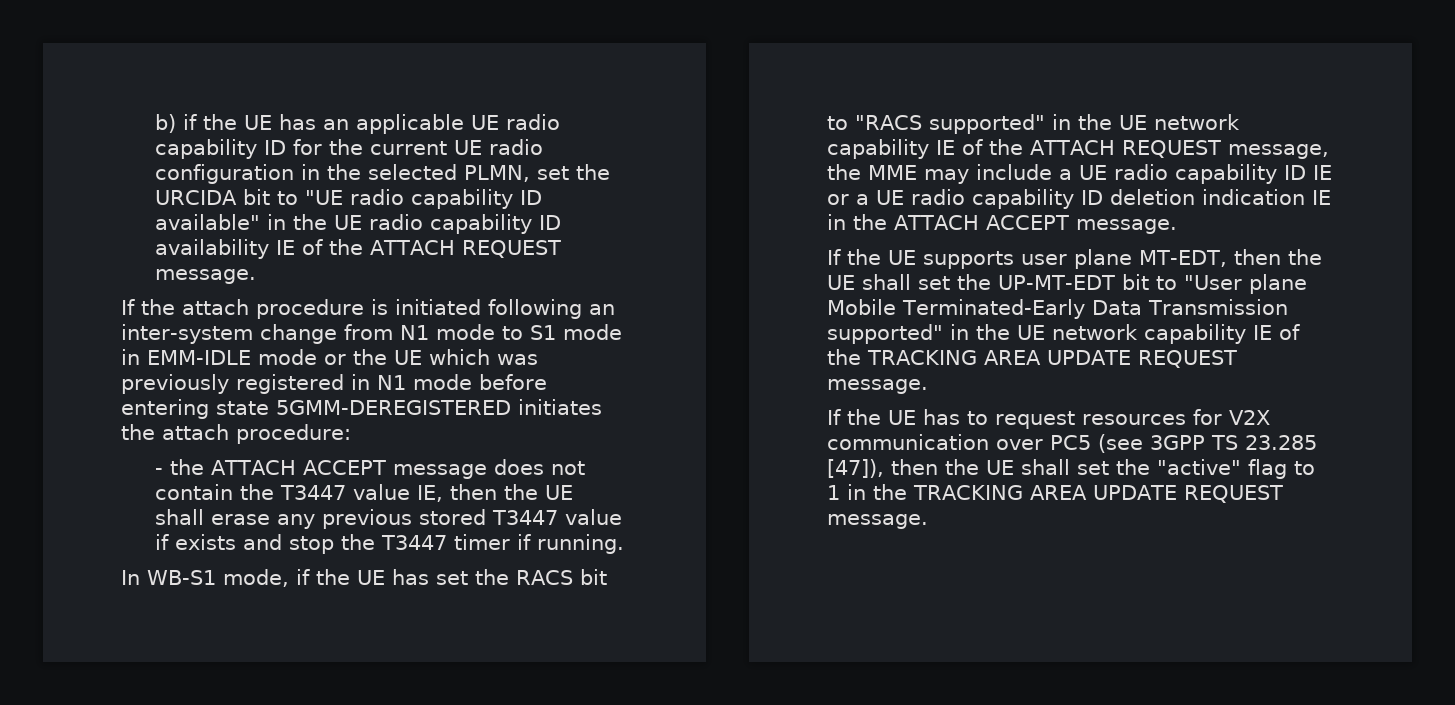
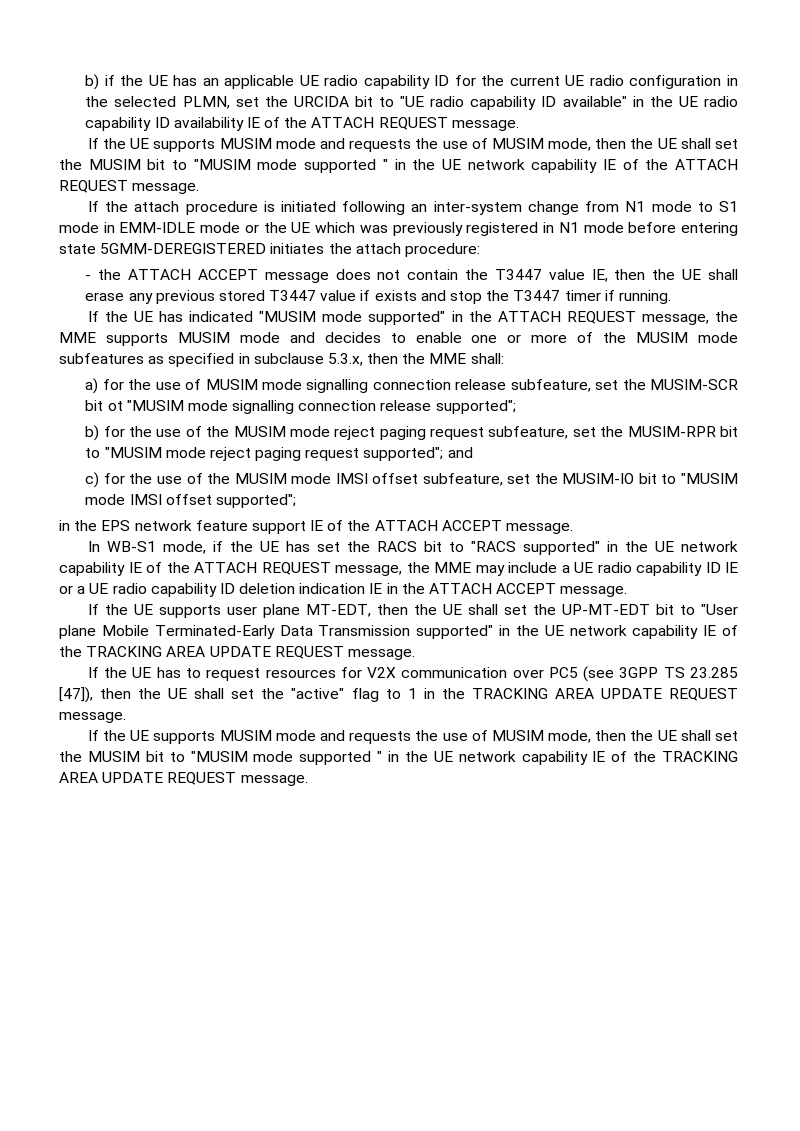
+ If the UE supports MUSIM mode and requests the use of MUSIM mode, then the UE shall set the MUSIM bit to "MUSIM mode supported " in the UE network capability IE of the ATTACH REQUEST message.
+ If the UE has indicated "MUSIM mode supported" in the ATTACH REQUEST message, the MME supports MUSIM mode and decides to enable one or more of the MUSIM mode subfeatures as specified in subclause 5.3.x, then the MME shall:
+ a) for the use of MUSIM mode signalling connection release subfeature, set the MUSIM-SCR bit ot "MUSIM mode signalling connection release supported";
+ b) for the use of the MUSIM mode reject paging request subfeature, set the MUSIM-RPR bit to "MUSIM mode reject paging request supported"; and
+ c) for the use of the MUSIM mode IMSI offset subfeature, set the MUSIM-IO bit to "MUSIM mode IMSI offset supported";
+ in the EPS network feature support IE of the ATTACH ACCEPT message.
+ If the UE supports MUSIM mode and requests the use of MUSIM mode, then the UE shall set the MUSIM bit to "MUSIM mode supported " in the UE network capability IE of the TRACKING AREA UPDATE REQUEST message.

